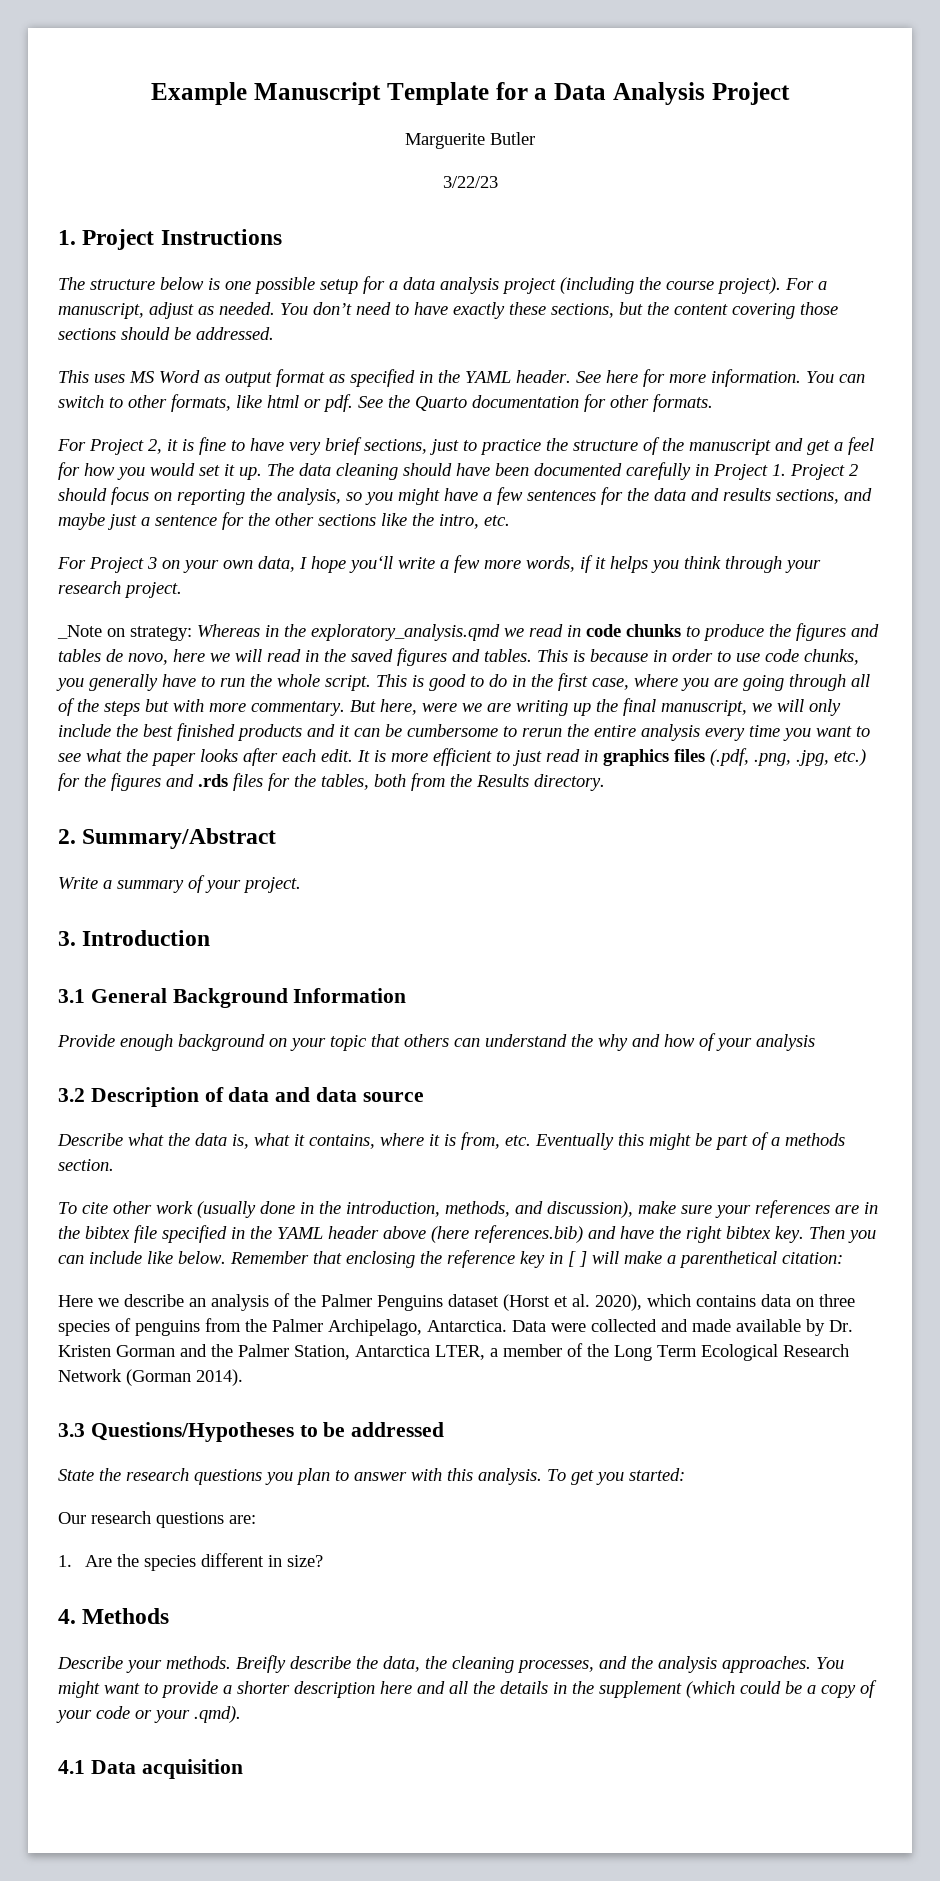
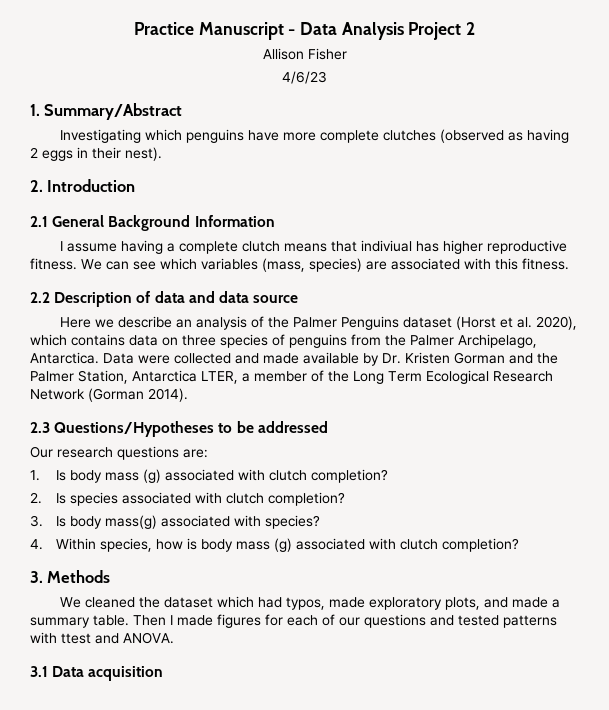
- Example Manuscript Template for a Data Analysis Project
- Marguerite Butler
- 3/22/23
- 1. Project Instructions
- The structure below is one possible setup for a data analysis project (including the course project). For a manuscript, adjust as needed. You don’t need to have exactly these sections, but the content covering those sections should be addressed.
- This uses MS Word as output format as specified in the YAML header. See here for more information. You can switch to other formats, like html or pdf. See the Quarto documentation for other formats.
- For Project 2, it is fine to have very brief sections, just to practice the structure of the manuscript and get a feel for how you would set it up. The data cleaning should have been documented carefully in Project 1. Project 2 should focus on reporting the analysis, so you might have a few sentences for the data and results sections, and maybe just a sentence for the other sections like the intro, etc.
- For Project 3 on your own data, I hope youʻll write a few more words, if it helps you think through your research project.
- _Note on strategy: Whereas in the exploratory_analysis.qmd we read in code chunks to produce the figures and tables de novo, here we will read in the saved figures and tables. This is because in order to use code chunks, you generally have to run the whole script. This is good to do in the first case, where you are going through all of the steps but with more commentary. But here, were we are writing up the final manuscript, we will only include the best finished products and it can be cumbersome to rerun the entire analysis every time you want to see what the paper looks after each edit. It is more efficient to just read in graphics files (.pdf, .png, .jpg, etc.) for the figures and .rds files for the tables, both from the Results directory.
- 2. Summary/Abstract
- Write a summary of your project.
- 3. Introduction
+ Practice Manuscript - Data Analysis Project 2
+ Allison Fisher
+ 4/6/23
+ 1. Summary/Abstract
+ Investigating which penguins have more complete clutches (observed as having 2 eggs in their nest).
+ 2. Introduction
- 3.1 General Background Information
+ 2.1 General Background Information
- Provide enough background on your topic that others can understand the why and how of your analysis
- 3.2 Description of data and data source
+ I assume having a complete clutch means that indiviual has higher reproductive fitness. We can see which variables (mass, species) are associated with this fitness.
+ 2.2 Description of data and data source
- Describe what the data is, what it contains, where it is from, etc. Eventually this might be part of a methods section.
- To cite other work (usually done in the introduction, methods, and discussion), make sure your references are in the bibtex file specified in the YAML header above (here references.bib) and have the right bibtex key. Then you can include like below. Remember that enclosing the reference key in [ ] will make a parenthetical citation:
- 3.3 Questions/Hypotheses to be addressed
+ 2.3 Questions/Hypotheses to be addressed
- State the research questions you plan to answer with this analysis. To get you started:
- 1. Are the species different in size?
- 4. Methods
- Describe your methods. Breifly describe the data, the cleaning processes, and the analysis approaches. You might want to provide a shorter description here and all the details in the supplement (which could be a copy of your code or your .qmd).
- 4.1 Data acquisition
+ 1. Is body mass (g) associated with clutch completion?
+ 2. Is species associated with clutch completion?
+ 3. Is body mass(g) associated with species?
+ 4. Within species, how is body mass (g) associated with clutch completion?
+ 3. Methods
+ We cleaned the dataset which had typos, made exploratory plots, and made a summary table. Then I made figures for each of our questions and tested patterns with ttest and ANOVA.
+ 3.1 Data acquisition

